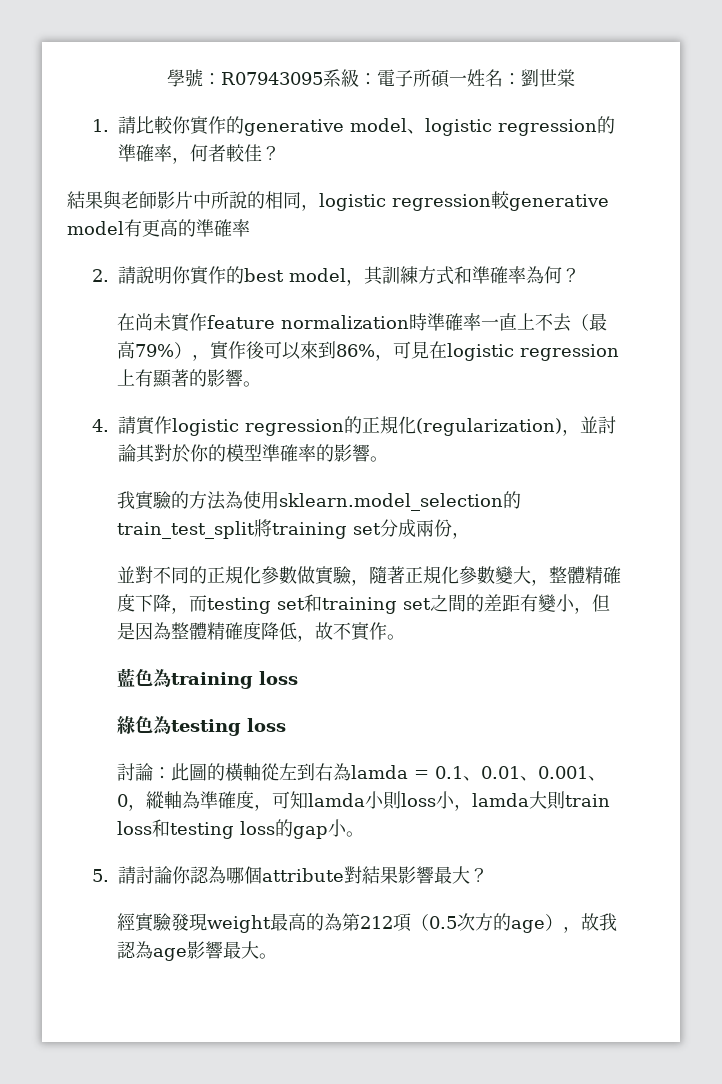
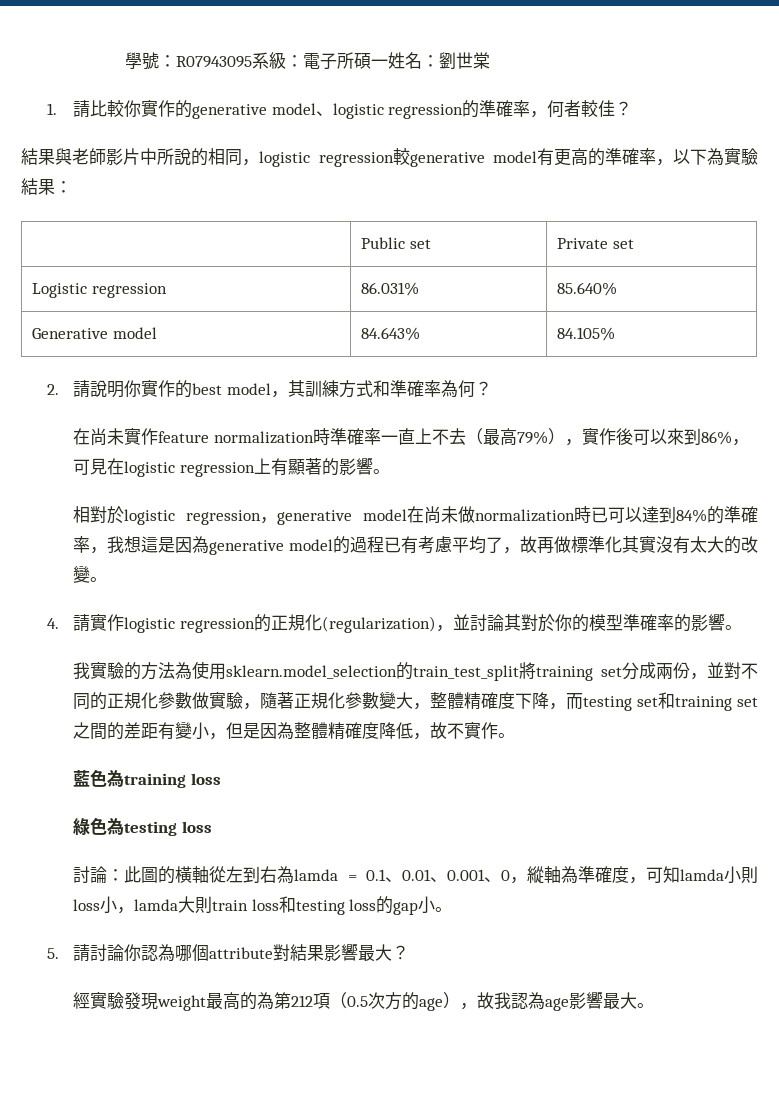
- 結果與老師影片中所說的相同，logistic regression較generative model有更高的準確率
+ 結果與老師影片中所說的相同，logistic regression較generative model有更高的準確率，以下為實驗結果：
+ | Public set | Private set
+ Logistic regression | 86.031% | 85.640%
+ Generative model | 84.643% | 84.105%
+ 相對於logistic regression，generative model在尚未做normalization時已可以達到84%的準確率，我想這是因為generative model的過程已有考慮平均了，故再做標準化其實沒有太大的改變。
- 我實驗的方法為使用sklearn.model_selection的train_test_split將training set分成兩份，
- 並對不同的正規化參數做實驗，隨著正規化參數變大，整體精確度下降，而testing set和training set之間的差距有變小，但是因為整體精確度降低，故不實作。
+ 我實驗的方法為使用sklearn.model_selection的train_test_split將training set分成兩份，並對不同的正規化參數做實驗，隨著正規化參數變大，整體精確度下降，而testing set和training set之間的差距有變小，但是因為整體精確度降低，故不實作。

